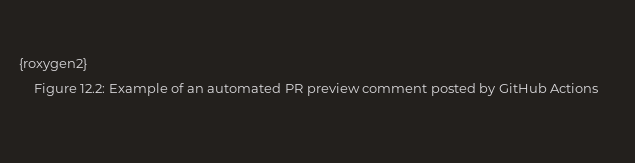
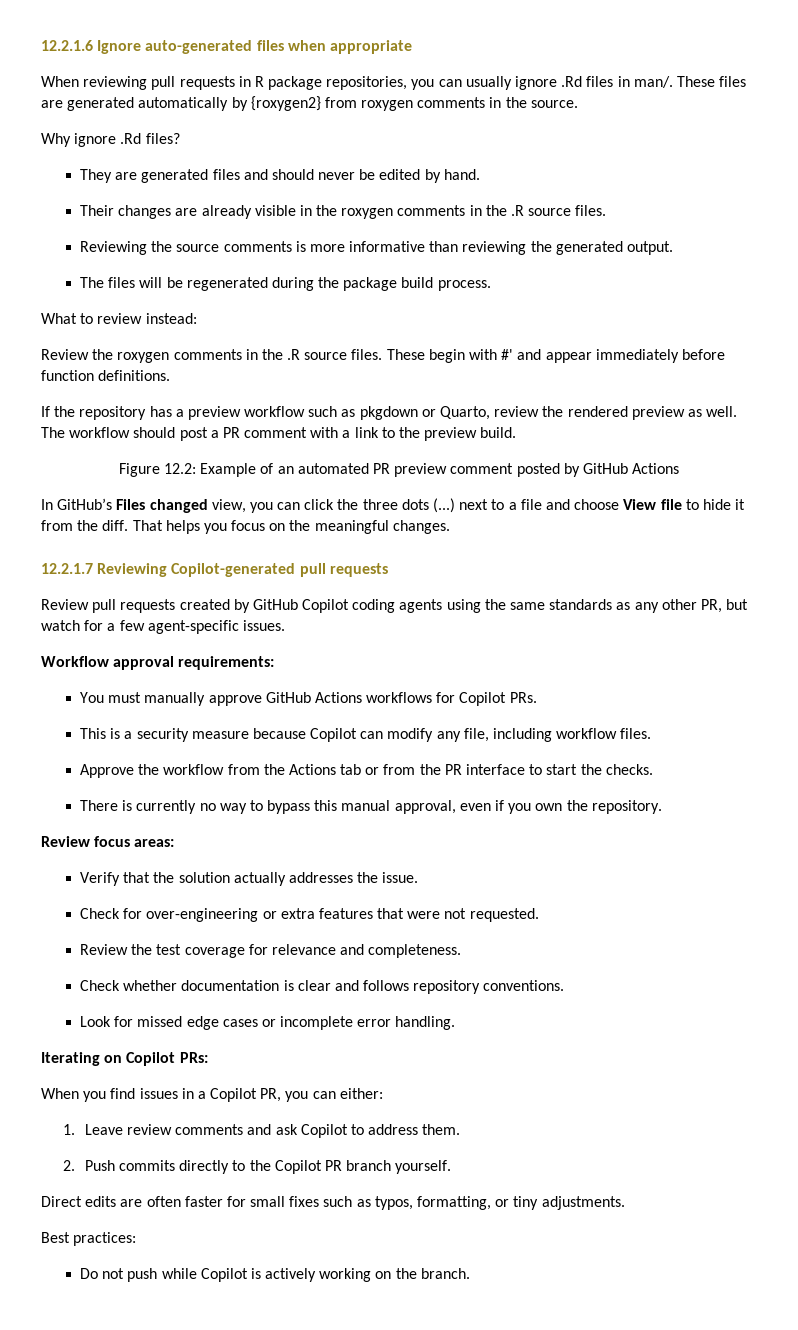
- {roxygen2}
+ 12.2.1.6 Ignore auto-generated files when appropriate
+ When reviewing pull requests in R package repositories, you can usually ignore .Rd files in man/. These files are generated automatically by {roxygen2} from roxygen comments in the source.
+ Why ignore .Rd files?
+ They are generated files and should never be edited by hand.
+ Their changes are already visible in the roxygen comments in the .R source files.
+ Reviewing the source comments is more informative than reviewing the generated output.
+ The files will be regenerated during the package build process.
+ What to review instead:
+ Review the roxygen comments in the .R source files. These begin with #' and appear immediately before function definitions.
+ If the repository has a preview workflow such as pkgdown or Quarto, review the rendered preview as well. The workflow should post a PR comment with a link to the preview build.
+ In GitHub’s Files changed view, you can click the three dots (...) next to a file and choose View file to hide it from the diff. That helps you focus on the meaningful changes.
+ 12.2.1.7 Reviewing Copilot-generated pull requests
+ Review pull requests created by GitHub Copilot coding agents using the same standards as any other PR, but watch for a few agent-specific issues.
+ Workflow approval requirements:
+ You must manually approve GitHub Actions workflows for Copilot PRs.
+ This is a security measure because Copilot can modify any file, including workflow files.
+ Approve the workflow from the Actions tab or from the PR interface to start the checks.
+ There is currently no way to bypass this manual approval, even if you own the repository.
+ Review focus areas:
+ Verify that the solution actually addresses the issue.
+ Check for over-engineering or extra features that were not requested.
+ Review the test coverage for relevance and completeness.
+ Check whether documentation is clear and follows repository conventions.
+ Look for missed edge cases or incomplete error handling.
+ Iterating on Copilot PRs:
+ When you find issues in a Copilot PR, you can either:
+ 1. Leave review comments and ask Copilot to address them.
+ 2. Push commits directly to the Copilot PR branch yourself.
+ Direct edits are often faster for small fixes such as typos, formatting, or tiny adjustments.
+ Best practices:
+ Do not push while Copilot is actively working on the branch.

